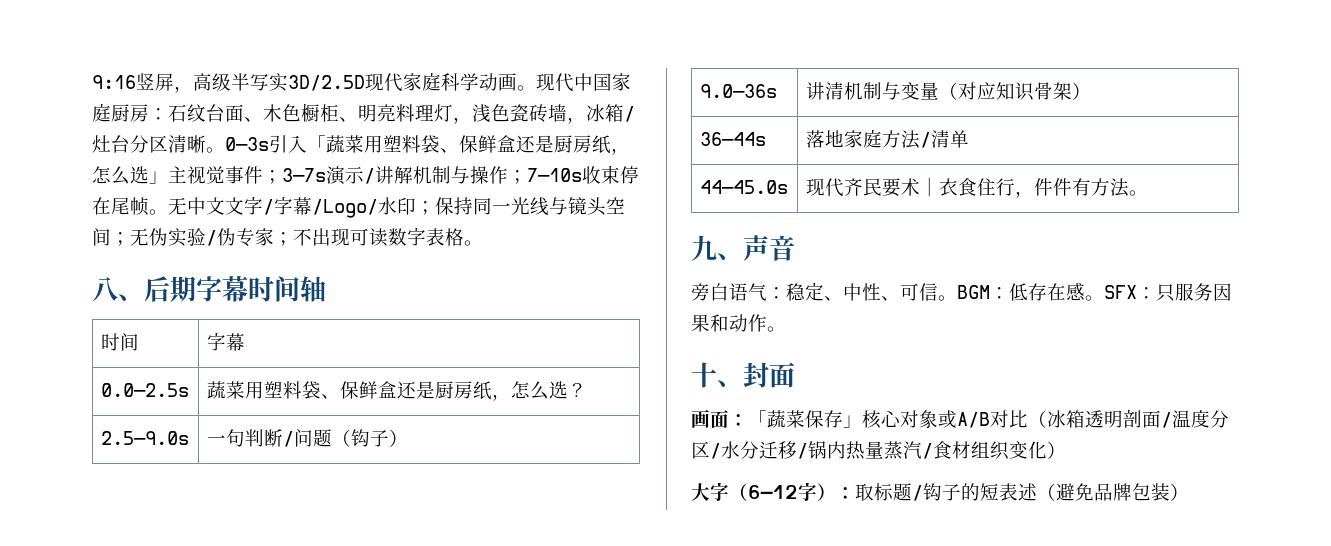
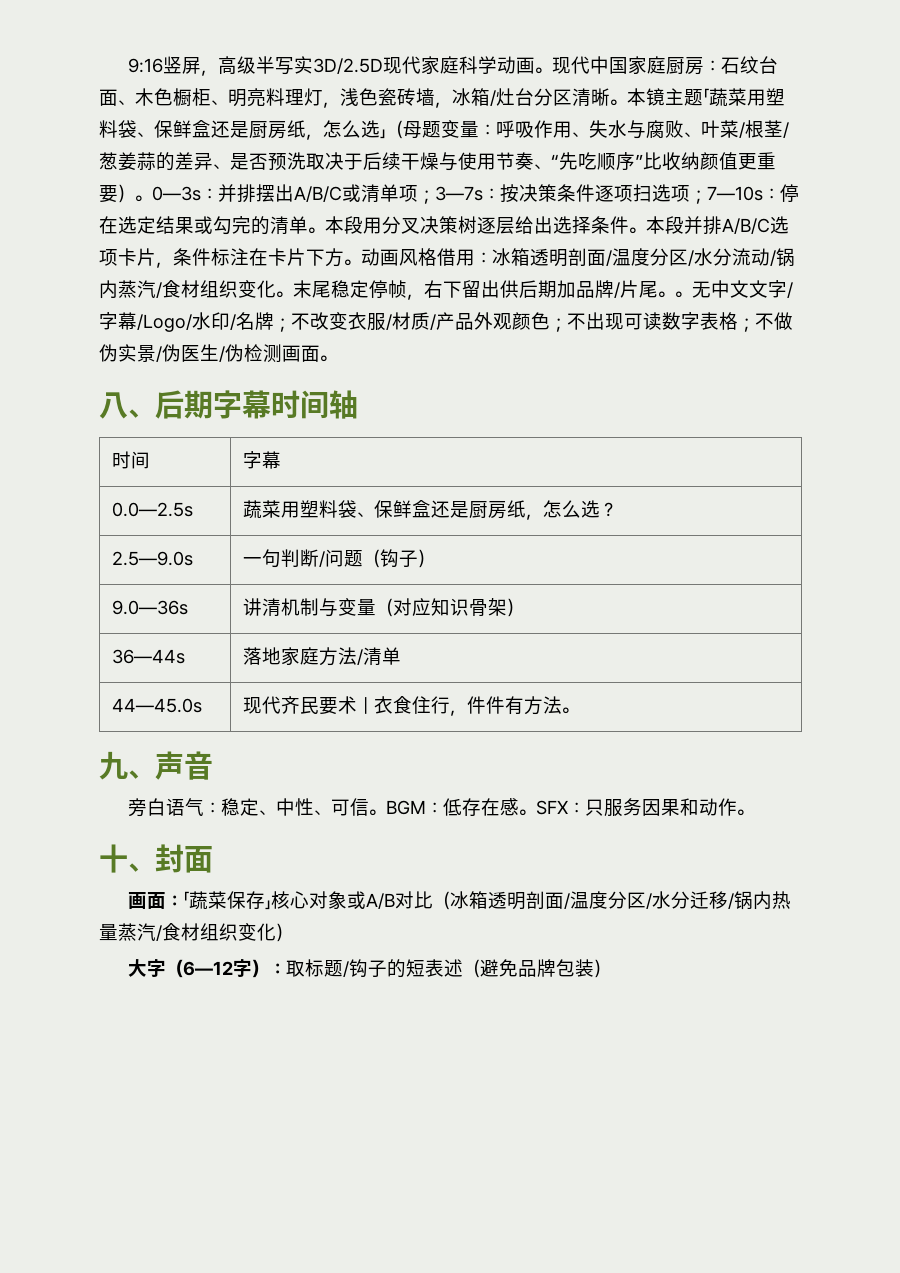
- 0—3s引入「蔬菜用塑料袋、保鲜盒还是厨房纸，怎么选」主视觉事件；3—7s演示/讲解机制与操作；7—10s收束停在尾帧。
+ 本镜主题「蔬菜用塑料袋、保鲜盒还是厨房纸，怎么选」（母题变量：呼吸作用、失水与腐败、叶菜/根茎/葱姜蒜的差异、是否预洗取决于后续干燥与使用节奏、“先吃顺序”比收纳颜值更重要）。0—3s：并排摆出A/B/C或清单项；3—7s：按决策条件逐项扫选项；7—10s：停在选定结果或勾完的清单。本段用分叉决策树逐层给出选择条件。本段并排A/B/C选项卡片，条件标注在卡片下方。动画风格借用：冰箱透明剖面/温度分区/水分流动/锅内蒸汽/食材组织变化。末尾稳定停帧，右下留出供后期加品牌/片尾。。
- 无中文文字/字幕/Logo/水印；保持同一光线与镜头空间；无伪实验/伪专家；不出现可读数字表格。
+ 无中文文字/字幕/Logo/水印/名牌；不改变衣服/材质/产品外观颜色；不出现可读数字表格；不做伪实景/伪医生/伪检测画面。

